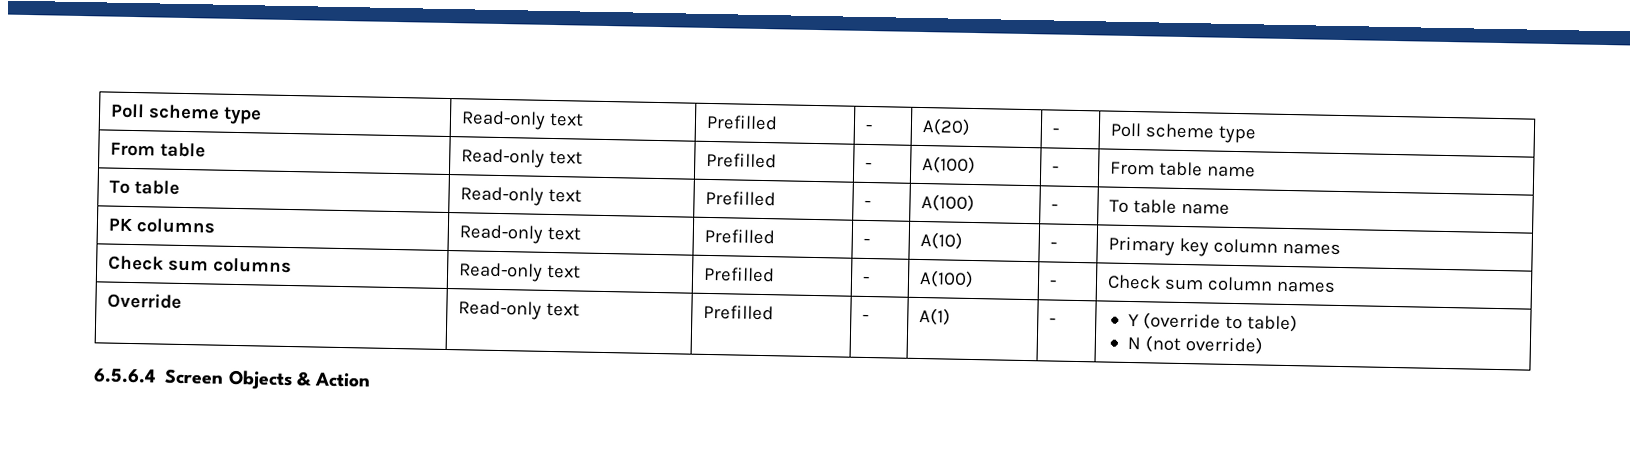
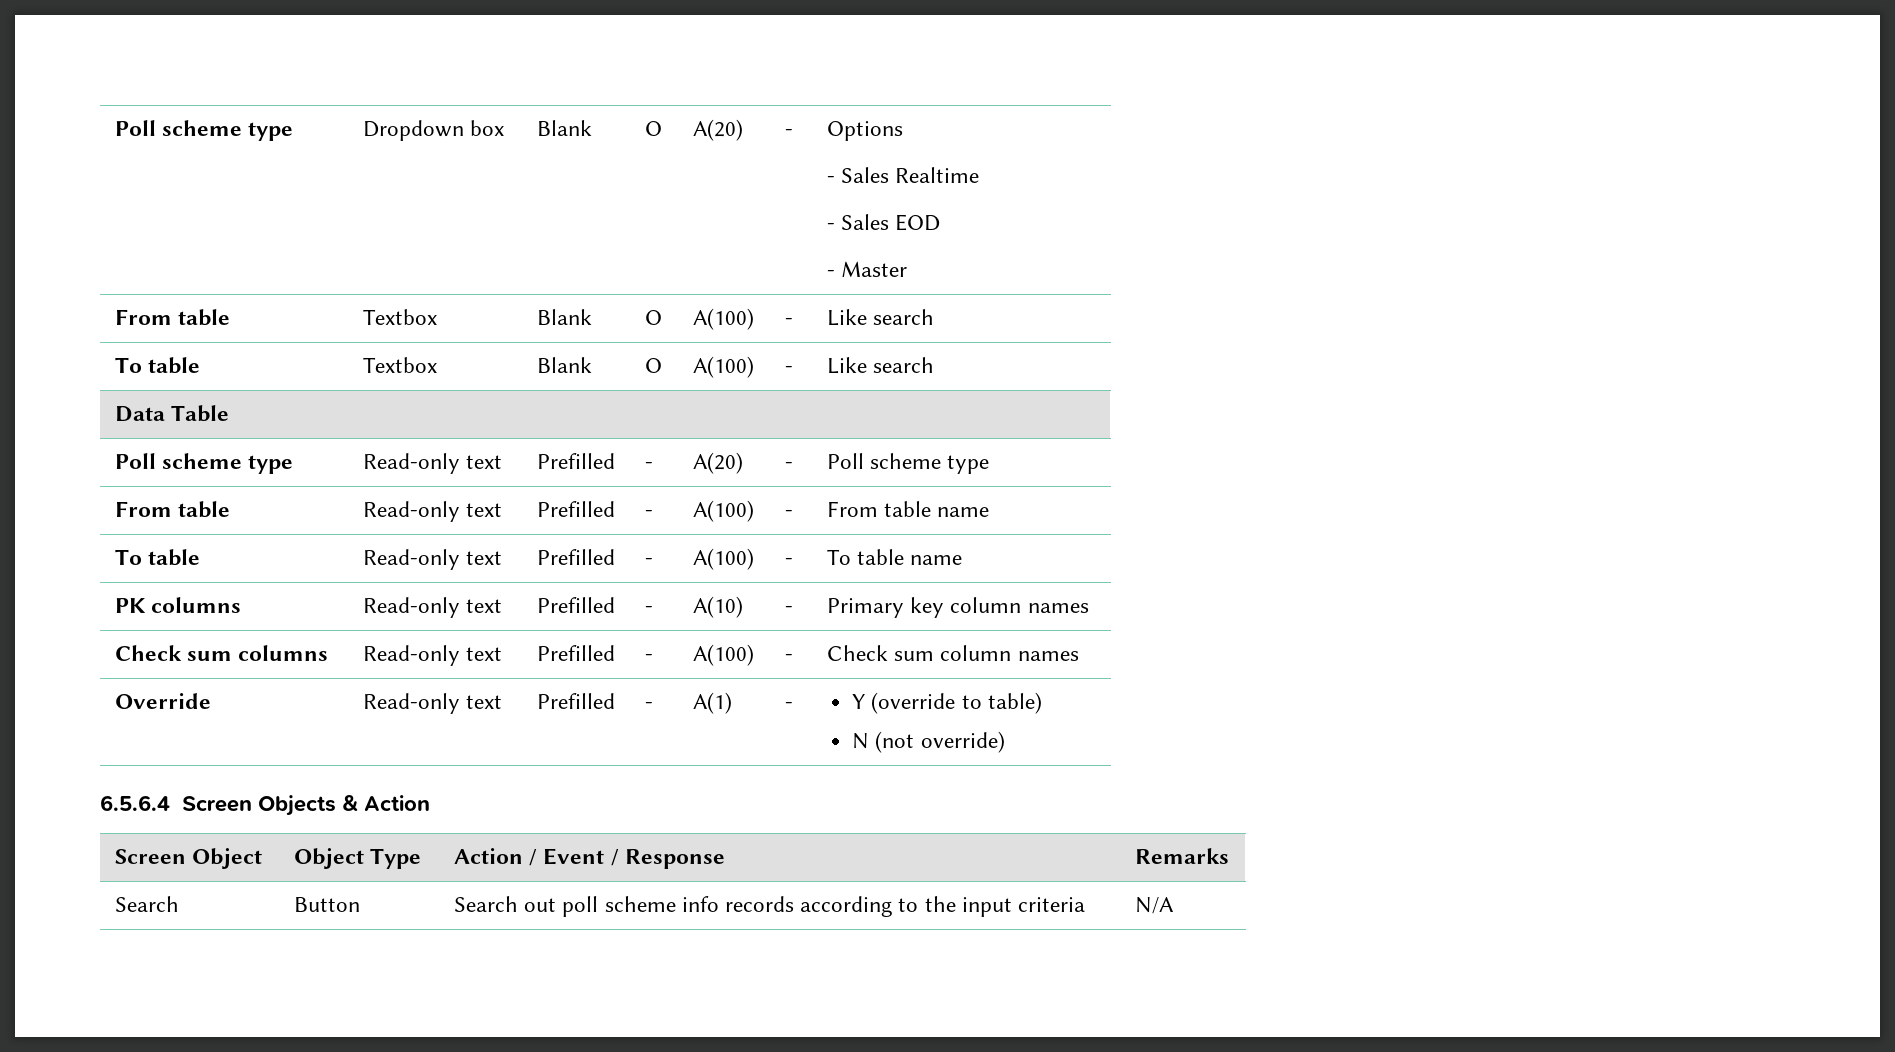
+ Poll scheme type | Dropdown box | Blank | O | A(20) | - | Options
+ - Sales Realtime
+ - Sales EOD
+ - Master
+ From table | Textbox | Blank | O | A(100) | - | Like search
+ To table | Textbox | Blank | O | A(100) | - | Like search
+ Data Table
+ Screen Object | Object Type | Action / Event / Response | Remarks
+ Search | Button | Search out poll scheme info records according to the input criteria | N/A

